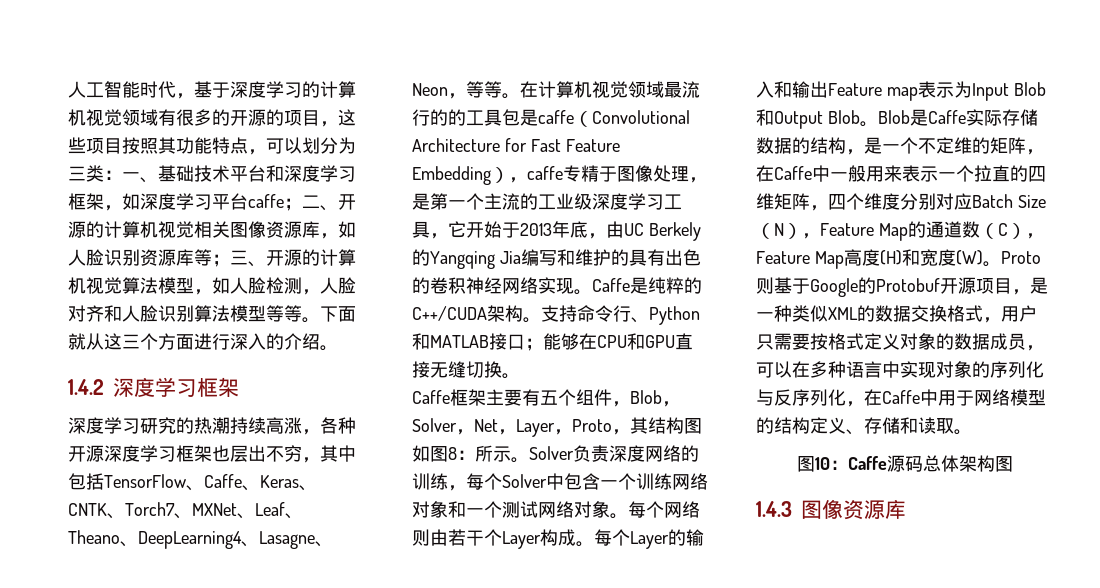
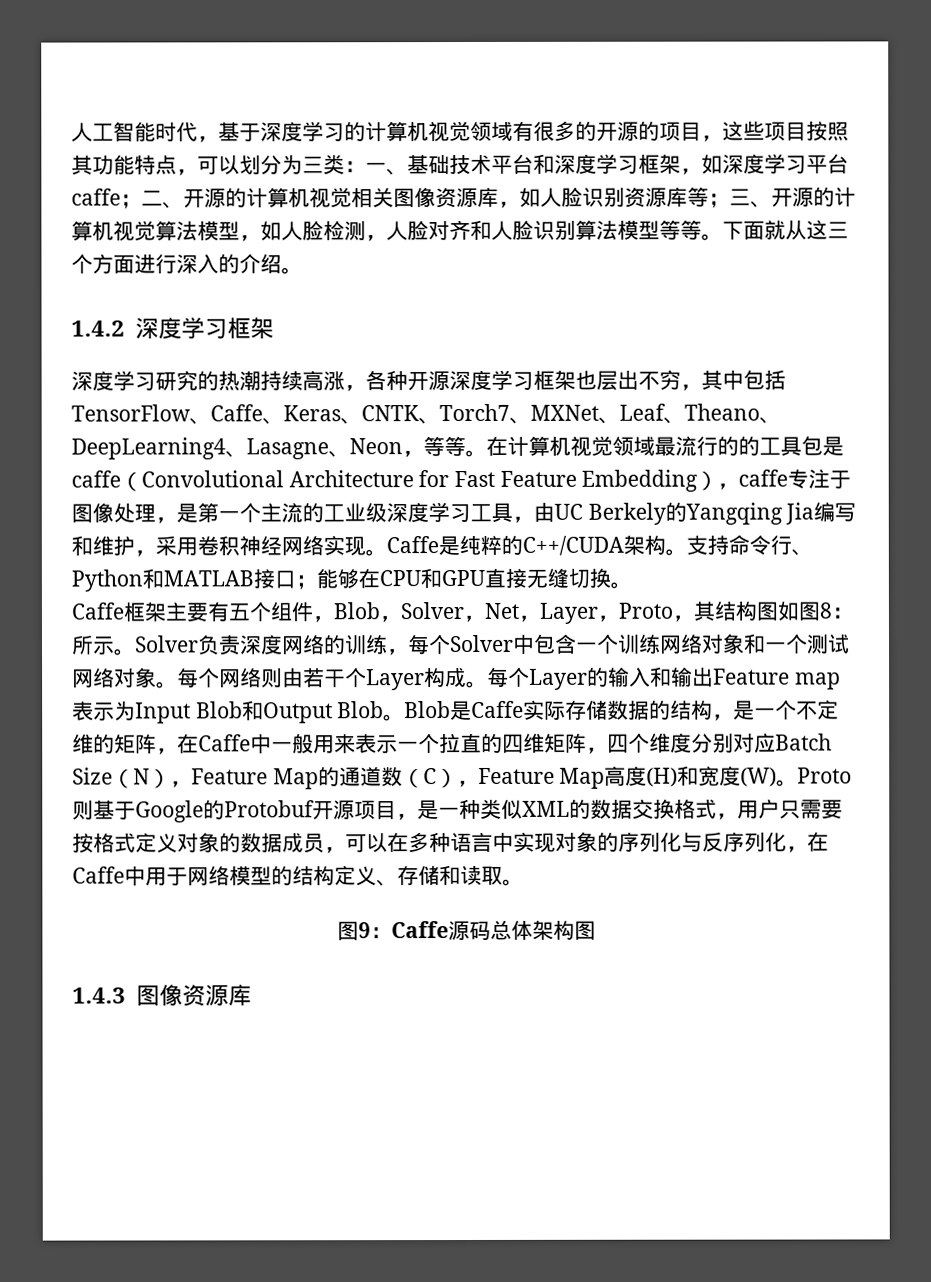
- 在计算机视觉领域最流行的的工具包是caffe（Convolutional Architecture for Fast Feature Embedding），caffe专精于图像处理，是第一个主流的工业级深度学习工具，它开始于2013年底，由UC Berkely的Yangqing Jia编写和维护的具有出色的卷积神经网络实现。
+ 在计算机视觉领域最流行的的工具包是caffe（Convolutional Architecture for Fast Feature Embedding），caffe专注于图像处理，是第一个主流的工业级深度学习工具，由UC Berkely的Yangqing Jia编写和维护，采用卷积神经网络实现。
- 图10：Caffe源码总体架构图
+ 图9：Caffe源码总体架构图

